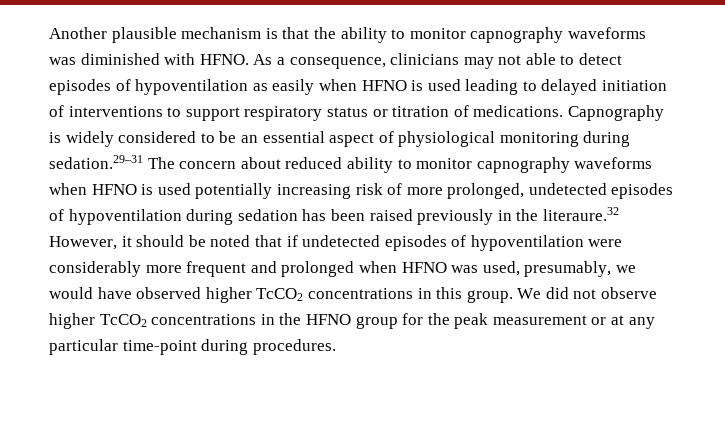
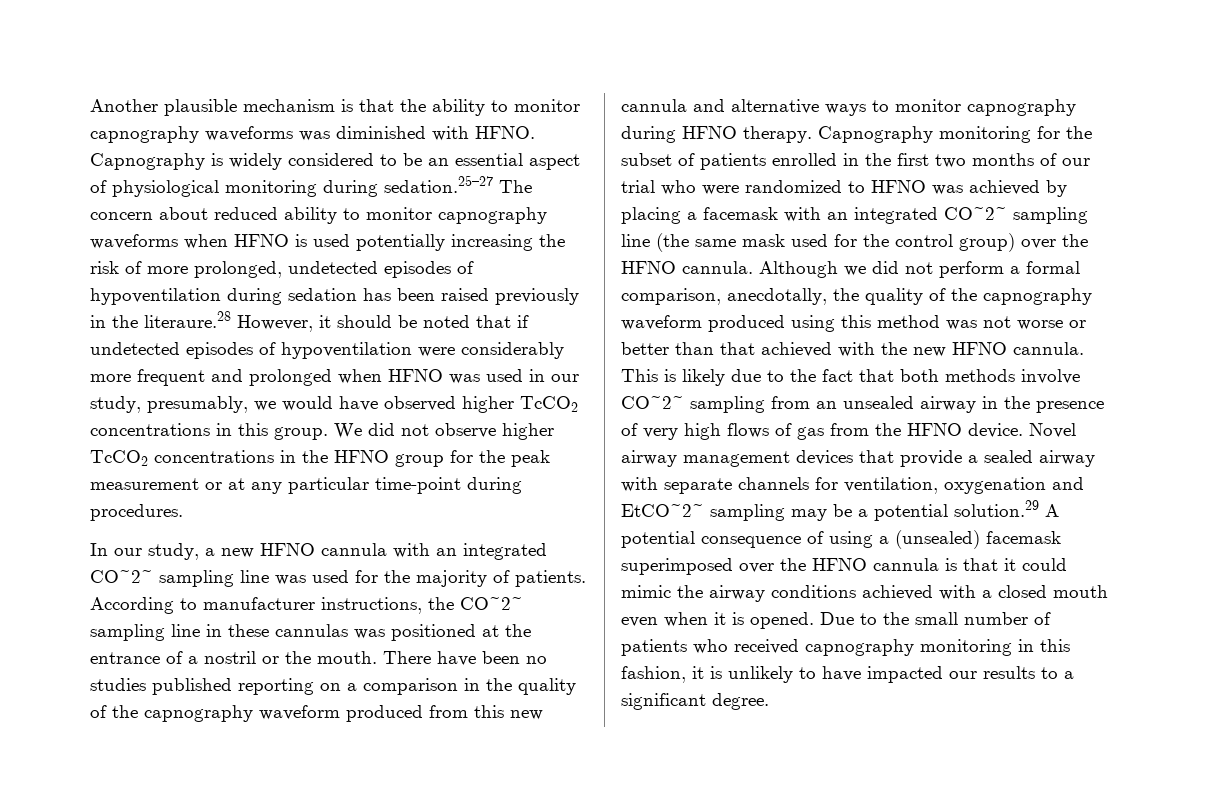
- As a consequence, clinicians may not able to detect episodes of hypoventilation as easily when HFNO is used leading to delayed initiation of interventions to support respiratory status or titration of medications.
- Capnography is widely considered to be an essential aspect of physiological monitoring during sedation.29–31 The concern about reduced ability to monitor capnography waveforms when HFNO is used potentially increasing risk of more prolonged, undetected episodes of hypoventilation during sedation has been raised previously in the literaure.32 However, it should be noted that if undetected episodes of hypoventilation were considerably more frequent and prolonged when HFNO was used, presumably, we would have observed higher TcCO2 concentrations in this group.
+ Capnography is widely considered to be an essential aspect of physiological monitoring during sedation.25–27 The concern about reduced ability to monitor capnography waveforms when HFNO is used potentially increasing the risk of more prolonged, undetected episodes of hypoventilation during sedation has been raised previously in the literaure.28 However, it should be noted that if undetected episodes of hypoventilation were considerably more frequent and prolonged when HFNO was used in our study, presumably, we would have observed higher TcCO2 concentrations in this group.
+ In our study, a new HFNO cannula with an integrated CO~2~ sampling line was used for the majority of patients. According to manufacturer instructions, the CO~2~ sampling line in these cannulas was positioned at the entrance of a nostril or the mouth. There have been no studies published reporting on a comparison in the quality of the capnography waveform produced from this new cannula and alternative ways to monitor capnography during HFNO therapy. Capnography monitoring for the subset of patients enrolled in the first two months of our trial who were randomized to HFNO was achieved by placing a facemask with an integrated CO~2~ sampling line (the same mask used for the control group) over the HFNO cannula. Although we did not perform a formal comparison, anecdotally, the quality of the capnography waveform produced using this method was not worse or better than that achieved with the new HFNO cannula. This is likely due to the fact that both methods involve CO~2~ sampling from an unsealed airway in the presence of very high flows of gas from the HFNO device. Novel airway management devices that provide a sealed airway with separate channels for ventilation, oxygenation and EtCO~2~ sampling may be a potential solution.29 A potential consequence of using a (unsealed) facemask superimposed over the HFNO cannula is that it could mimic the airway conditions achieved with a closed mouth even when it is opened. Due to the small number of patients who received capnography monitoring in this fashion, it is unlikely to have impacted our results to a significant degree.

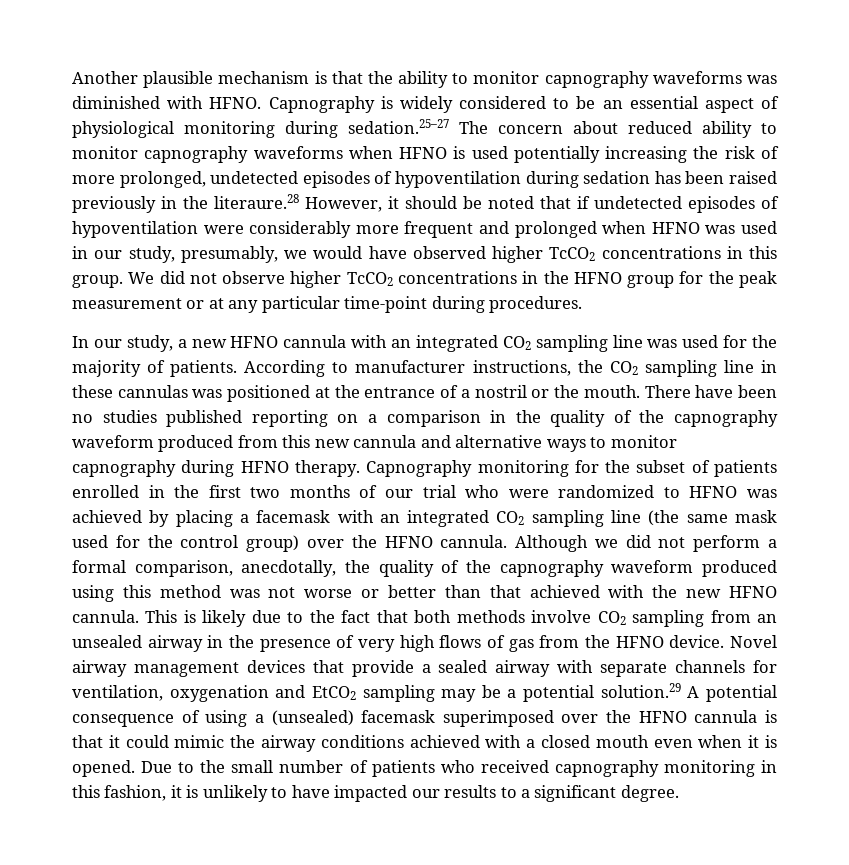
- In our study, a new HFNO cannula with an integrated CO~2~ sampling line was used for the majority of patients.
+ In our study, a new HFNO cannula with an integrated CO2 sampling line was used for the majority of patients.
- According to manufacturer instructions, the CO~2~ sampling line in these cannulas was positioned at the entrance of a nostril or the mouth.
+ According to manufacturer instructions, the CO2 sampling line in these cannulas was positioned at the entrance of a nostril or the mouth.
- Capnography monitoring for the subset of patients enrolled in the first two months of our trial who were randomized to HFNO was achieved by placing a facemask with an integrated CO~2~ sampling line (the same mask used for the control group) over the HFNO cannula.
+ Capnography monitoring for the subset of patients enrolled in the first two months of our trial who were randomized to HFNO was achieved by placing a facemask with an integrated CO2 sampling line (the same mask used for the control group) over the HFNO cannula.
- This is likely due to the fact that both methods involve CO~2~ sampling from an unsealed airway in the presence of very high flows of gas from the HFNO device.
+ This is likely due to the fact that both methods involve CO2 sampling from an unsealed airway in the presence of very high flows of gas from the HFNO device.
- Novel airway management devices that provide a sealed airway with separate channels for ventilation, oxygenation and EtCO~2~ sampling may be a potential solution.29 A potential consequence of using a (unsealed) facemask superimposed over the HFNO cannula is that it could mimic the airway conditions achieved with a closed mouth even when it is opened.
+ Novel airway management devices that provide a sealed airway with separate channels for ventilation, oxygenation and EtCO2 sampling may be a potential solution.29 A potential consequence of using a (unsealed) facemask superimposed over the HFNO cannula is that it could mimic the airway conditions achieved with a closed mouth even when it is opened.

